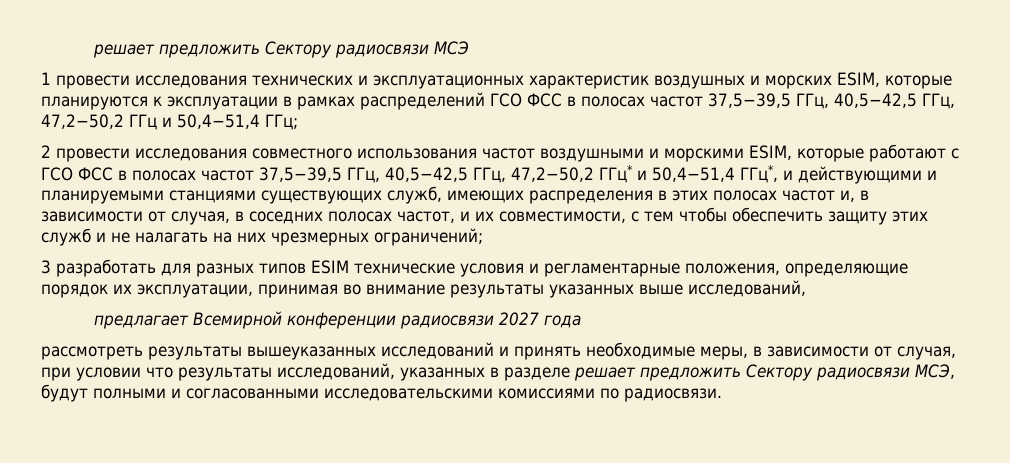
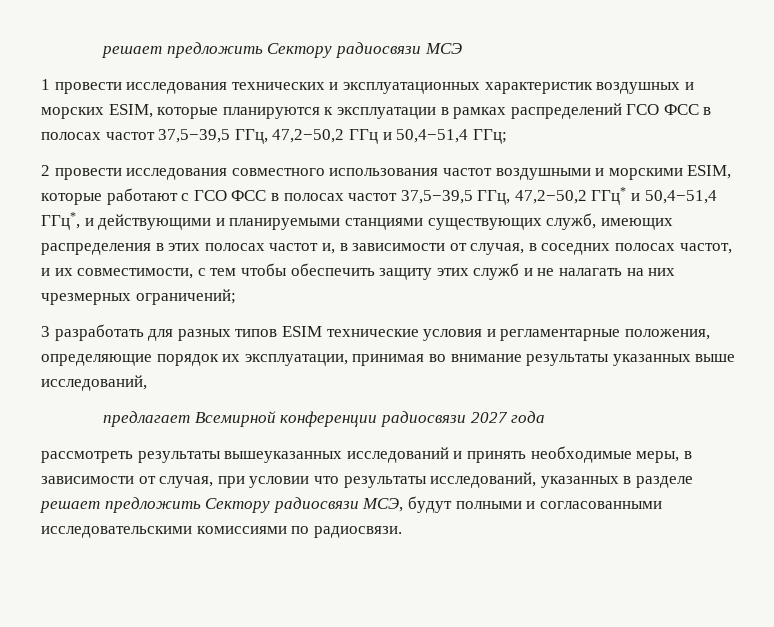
- 1 провести исследования технических и эксплуатационных характеристик воздушных и морских ESIM, которые планируются к эксплуатации в рамках распределений ГСО ФСС в полосах частот 37,5−39,5 ГГц, 40,5−42,5 ГГц, 47,2−50,2 ГГц и 50,4−51,4 ГГц;
+ 1 провести исследования технических и эксплуатационных характеристик воздушных и морских ESIM, которые планируются к эксплуатации в рамках распределений ГСО ФСС в полосах частот 37,5−39,5 ГГц, 47,2−50,2 ГГц и 50,4−51,4 ГГц;
- 2 провести исследования совместного использования частот воздушными и морскими ESIM, которые работают с ГСО ФСС в полосах частот 37,5−39,5 ГГц, 40,5−42,5 ГГц, 47,2−50,2 ГГц* и 50,4−51,4 ГГц*, и действующими и планируемыми станциями существующих служб, имеющих распределения в этих полосах частот и, в зависимости от случая, в соседних полосах частот, и их совместимости, с тем чтобы обеспечить защиту этих служб и не налагать на них чрезмерных ограничений;
+ 2 провести исследования совместного использования частот воздушными и морскими ESIM, которые работают с ГСО ФСС в полосах частот 37,5−39,5 ГГц, 47,2−50,2 ГГц* и 50,4−51,4 ГГц*, и действующими и планируемыми станциями существующих служб, имеющих распределения в этих полосах частот и, в зависимости от случая, в соседних полосах частот, и их совместимости, с тем чтобы обеспечить защиту этих служб и не налагать на них чрезмерных ограничений;

